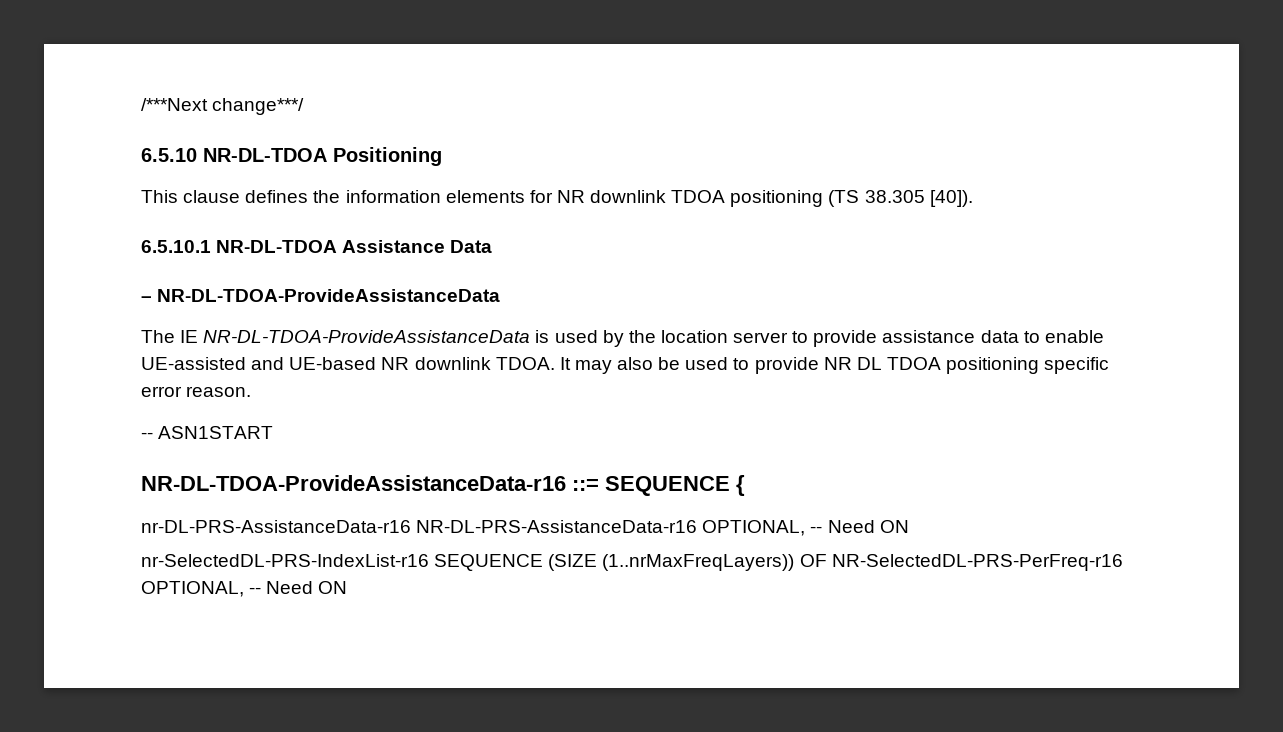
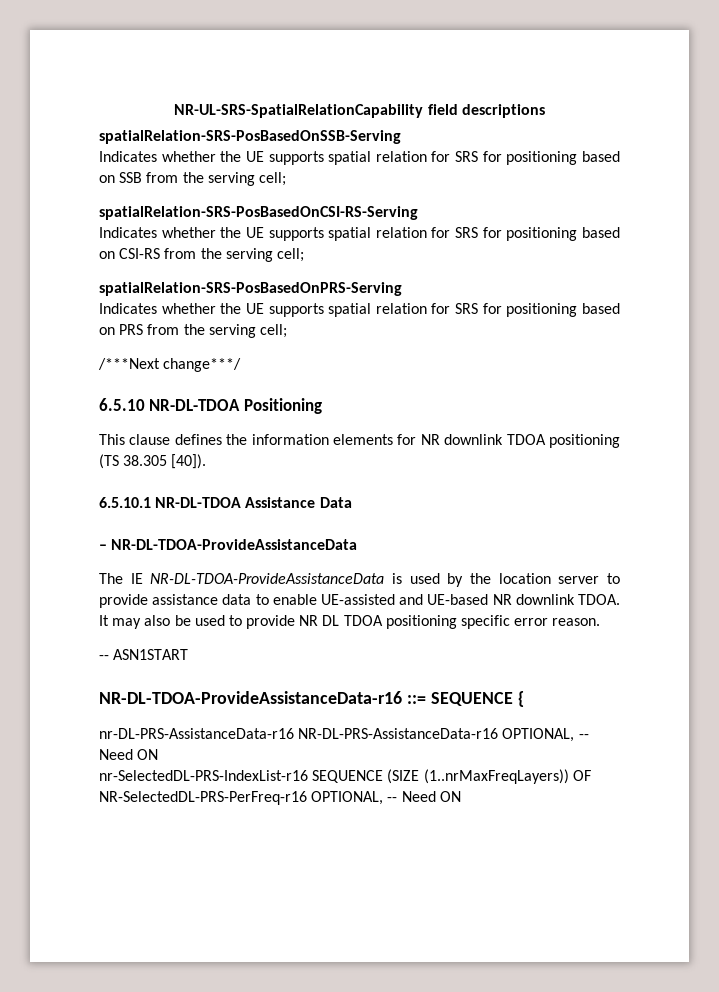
+ NR-UL-SRS-SpatialRelationCapability field descriptions
+ spatialRelation-SRS-PosBasedOnSSB-Serving
+ Indicates whether the UE supports spatial relation for SRS for positioning based on SSB from the serving cell;
+ spatialRelation-SRS-PosBasedOnCSI-RS-Serving
+ Indicates whether the UE supports spatial relation for SRS for positioning based on CSI-RS from the serving cell;
+ spatialRelation-SRS-PosBasedOnPRS-Serving
+ Indicates whether the UE supports spatial relation for SRS for positioning based on PRS from the serving cell;

